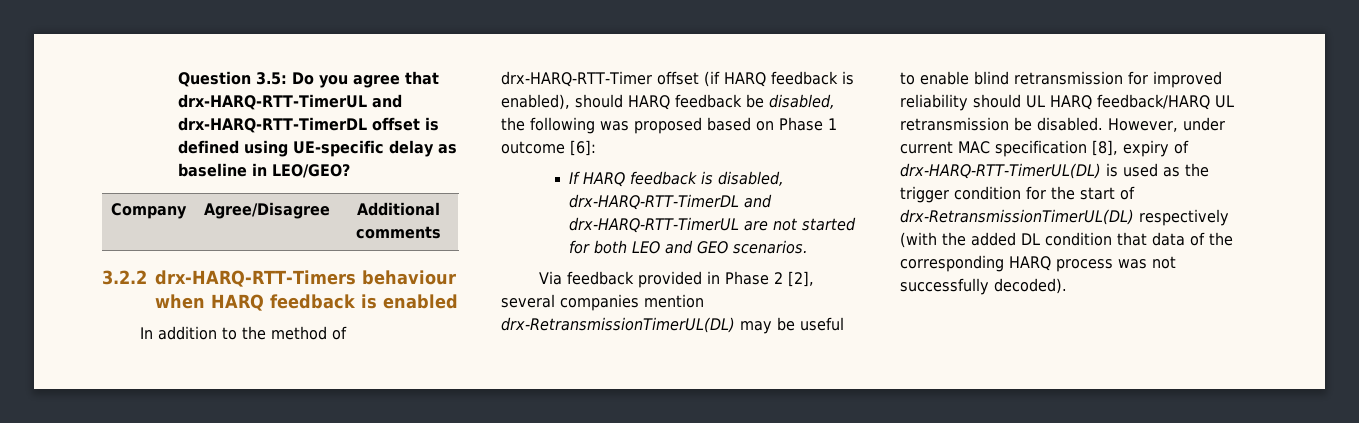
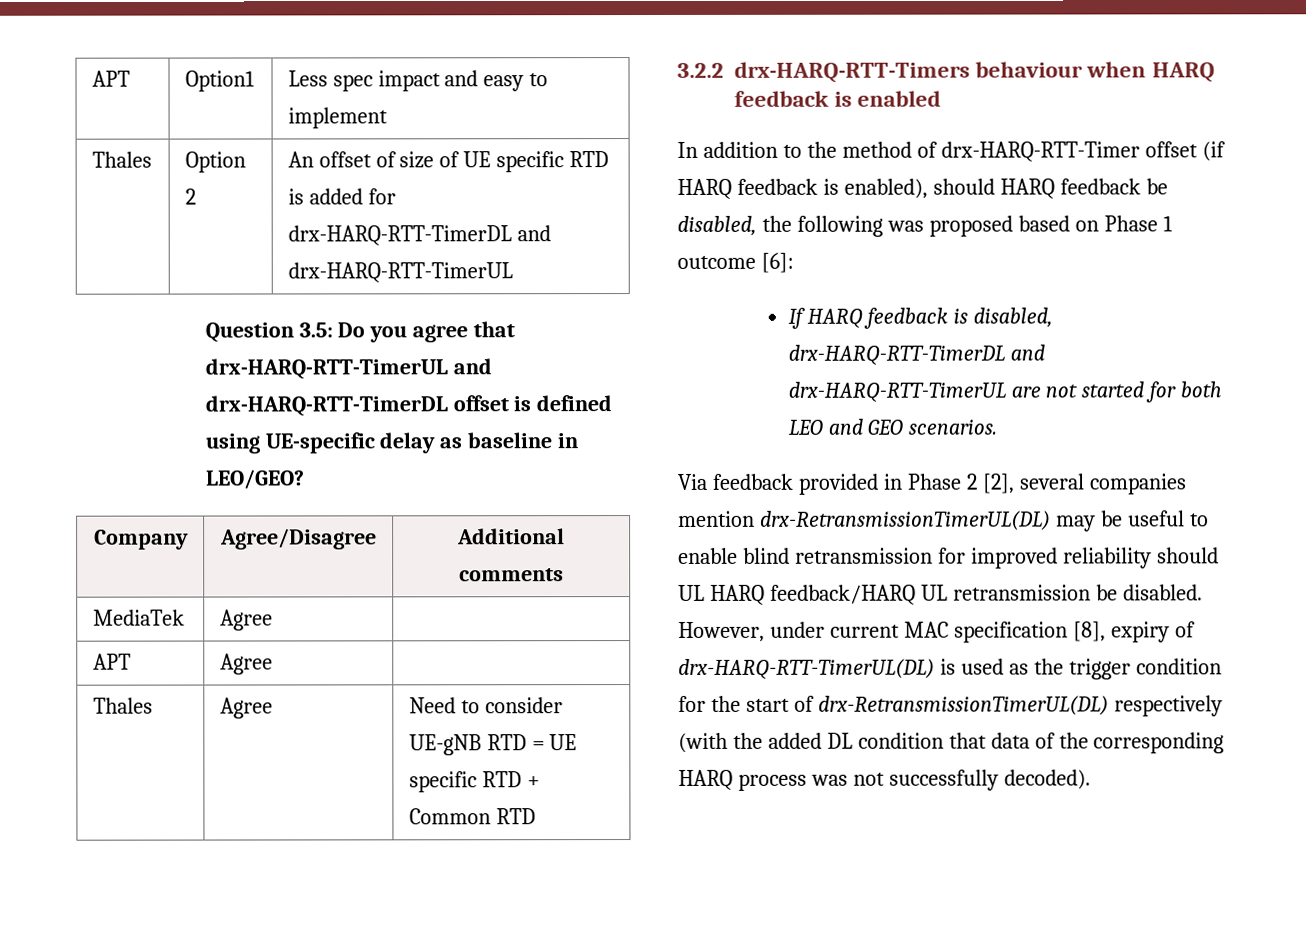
+ APT | Option1 | Less spec impact and easy to implement
+ Thales | Option 2 | An offset of size of UE specific RTD is added for drx-HARQ-RTT-TimerDL and drx-HARQ-RTT-TimerUL
+ MediaTek | Agree |
+ APT | Agree |
+ Thales | Agree | Need to consider UE-gNB RTD = UE specific RTD + Common RTD

